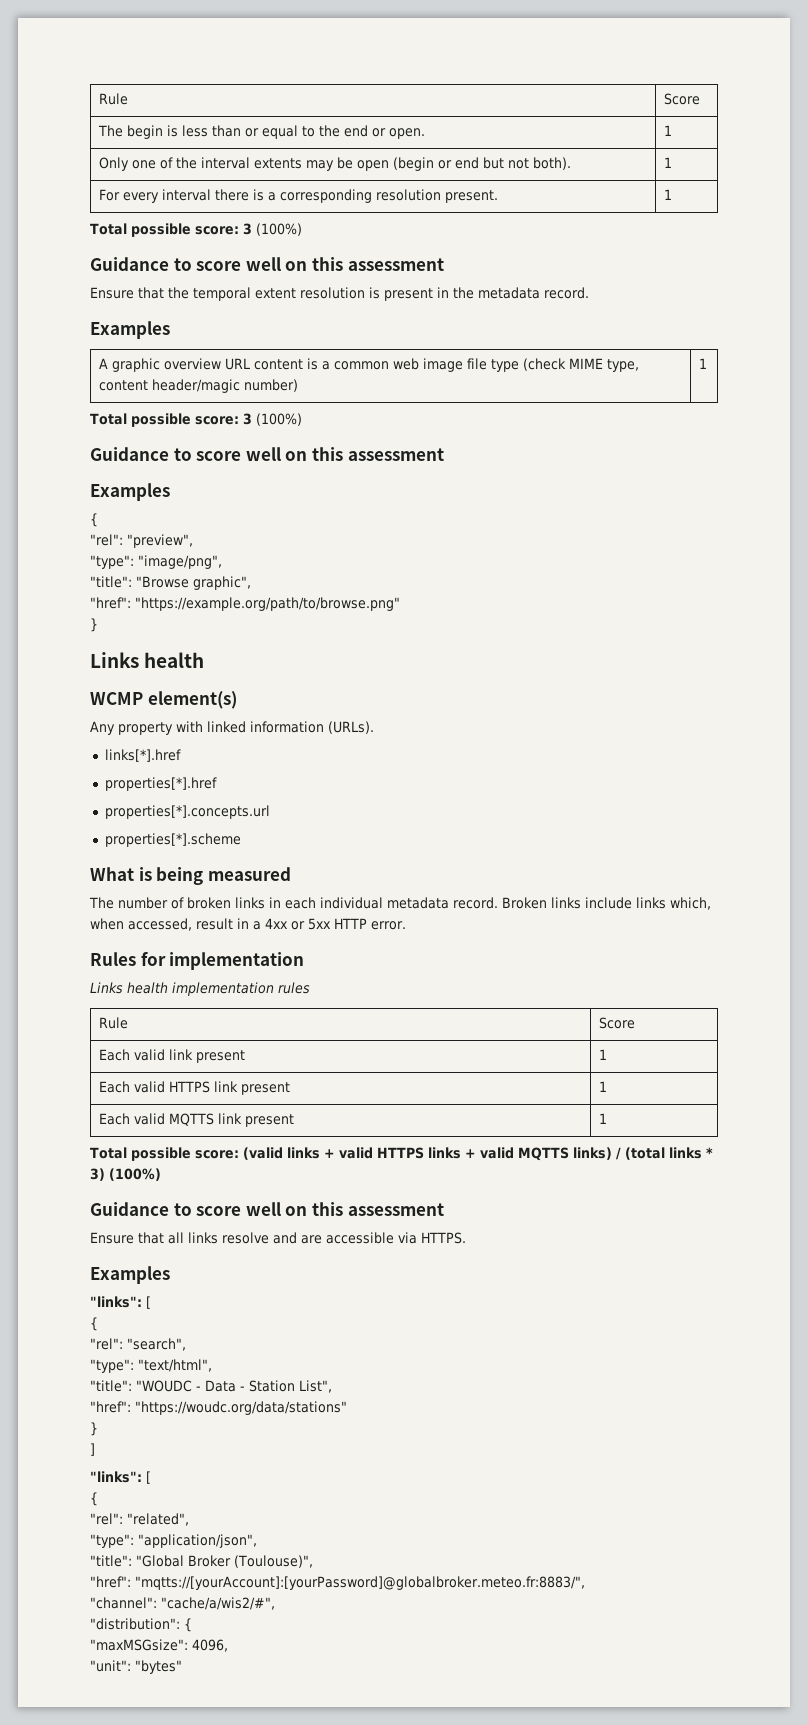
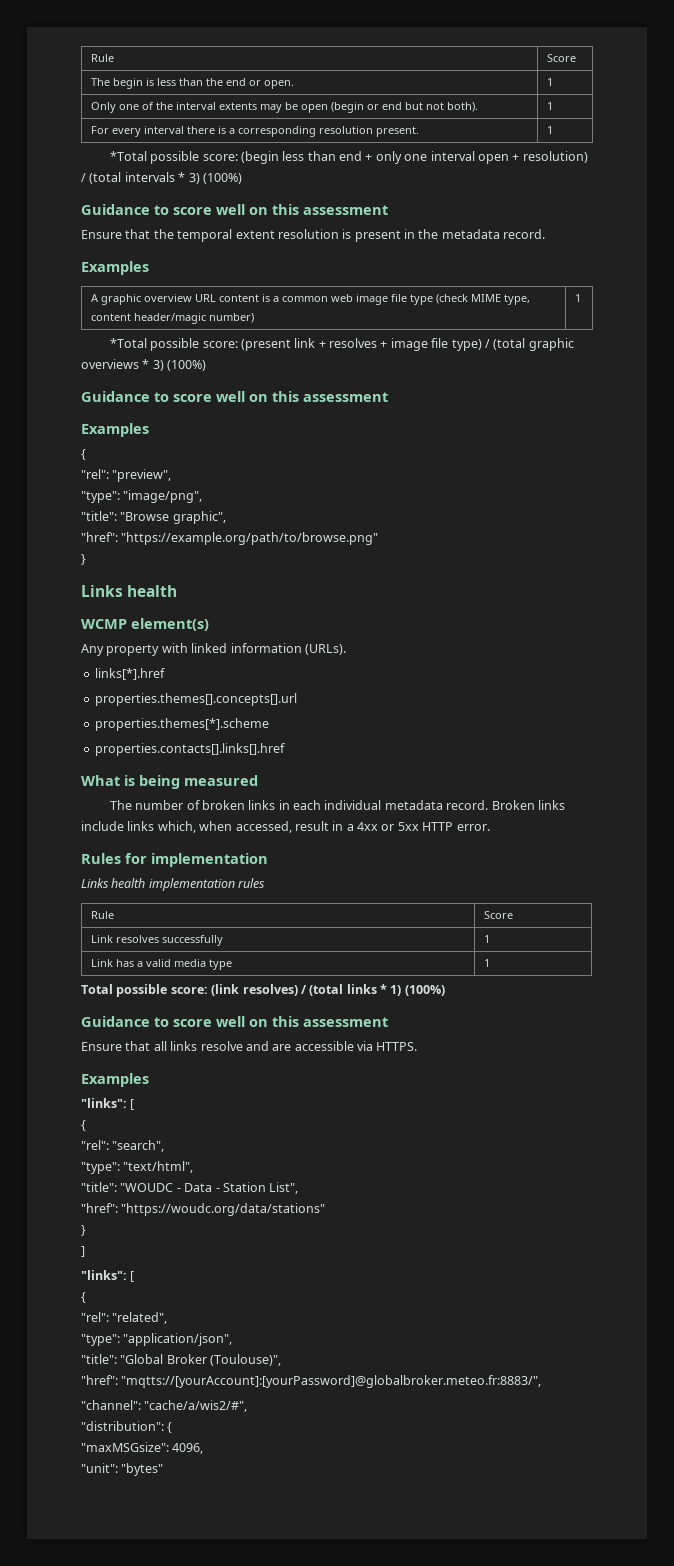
- The begin is less than or equal to the end or open. | 1
+ The begin is less than the end or open. | 1
  For every interval there is a corresponding resolution present. | 1
- Total possible score: 3 (100%)
+ *Total possible score: (begin less than end + only one interval open + resolution) / (total intervals * 3) (100%)
  A graphic overview URL content is a common web image file type (check MIME type, content header/magic number) | 1
- Total possible score: 3 (100%)
+ *Total possible score: (present link + resolves + image file type) / (total graphic overviews * 3) (100%)
- properties[*].href
- properties[*].concepts.url
- properties[*].scheme
+ properties.themes[].concepts[].url
+ properties.themes[*].scheme
+ properties.contacts[].links[].href
- Each valid link present | 1
- Each valid HTTPS link present | 1
- Each valid MQTTS link present | 1
- Total possible score: (valid links + valid HTTPS links + valid MQTTS links) / (total links * 3) (100%)
+ Link resolves successfully | 1
+ Link has a valid media type | 1
+ Total possible score: (link resolves) / (total links * 1) (100%)

